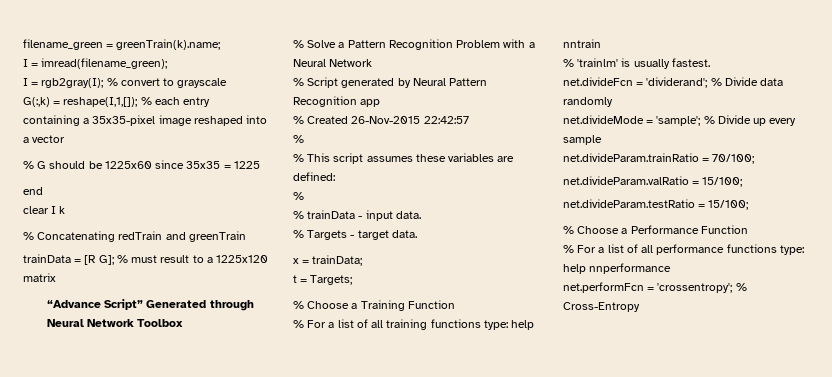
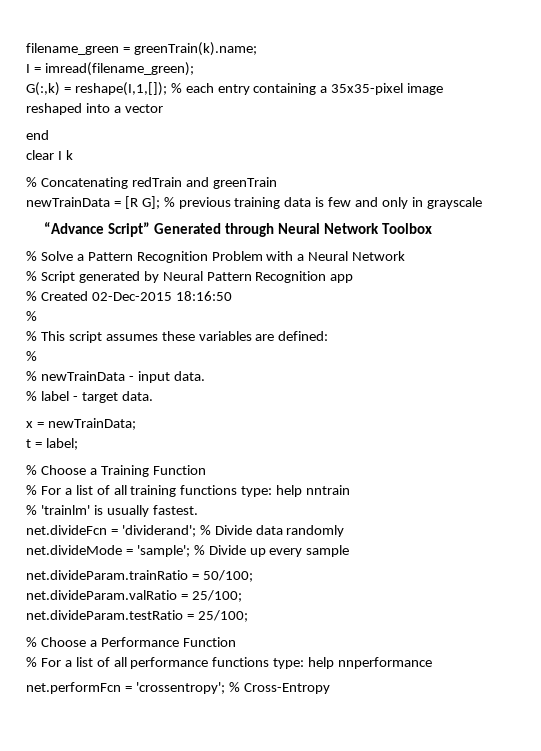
- I = rgb2gray(I); % convert to grayscale
- % G should be 1225x60 since 35x35 = 1225
- trainData = [R G]; % must result to a 1225x120 matrix
+ newTrainData = [R G]; % previous training data is few and only in grayscale
- % Created 26-Nov-2015 22:42:57
+ % Created 02-Dec-2015 18:16:50
- % trainData - input data.
+ % newTrainData - input data.
- % Targets - target data.
+ % label - target data.
- x = trainData;
+ x = newTrainData;
- t = Targets;
+ t = label;
- net.divideParam.trainRatio = 70/100;
+ net.divideParam.trainRatio = 50/100;
- net.divideParam.valRatio = 15/100;
+ net.divideParam.valRatio = 25/100;
- net.divideParam.testRatio = 15/100;
+ net.divideParam.testRatio = 25/100;

